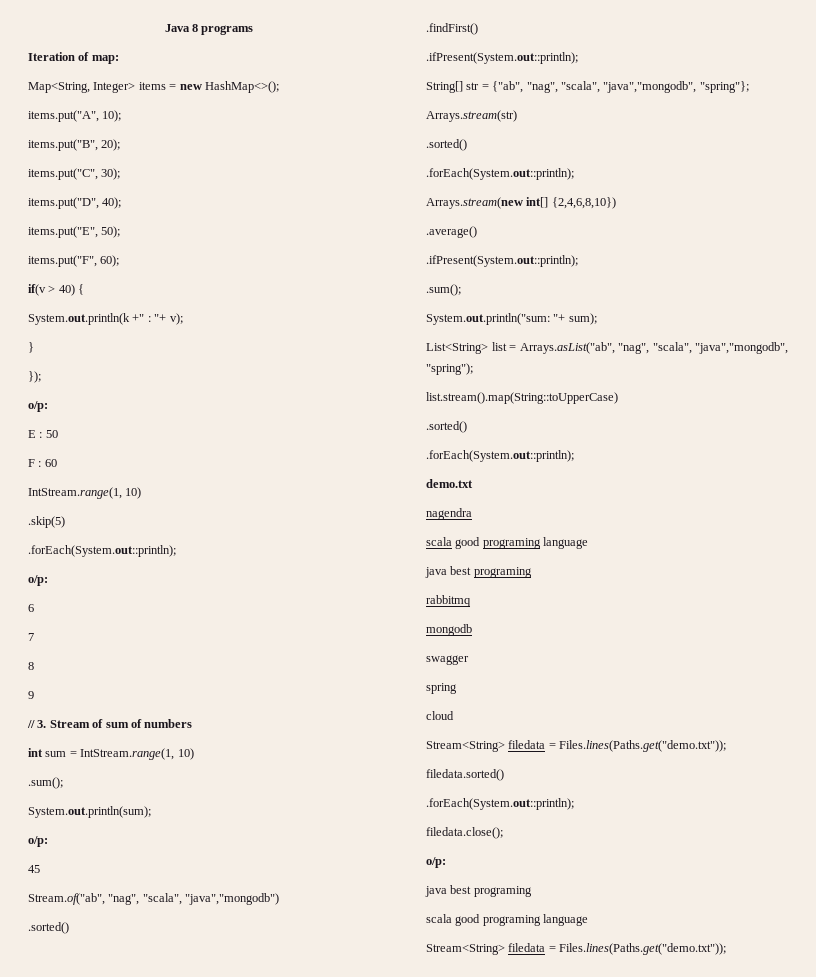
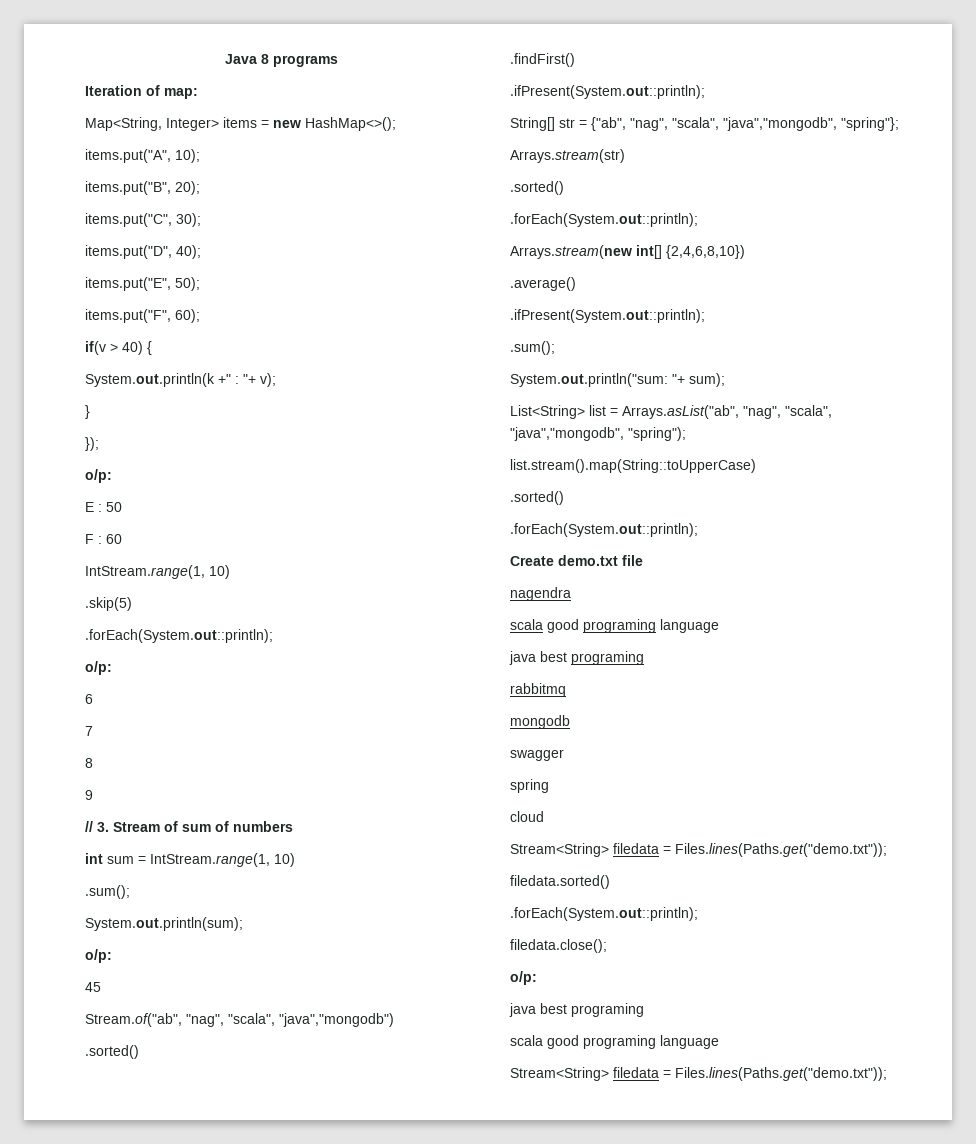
- demo.txt
+ Create demo.txt file

